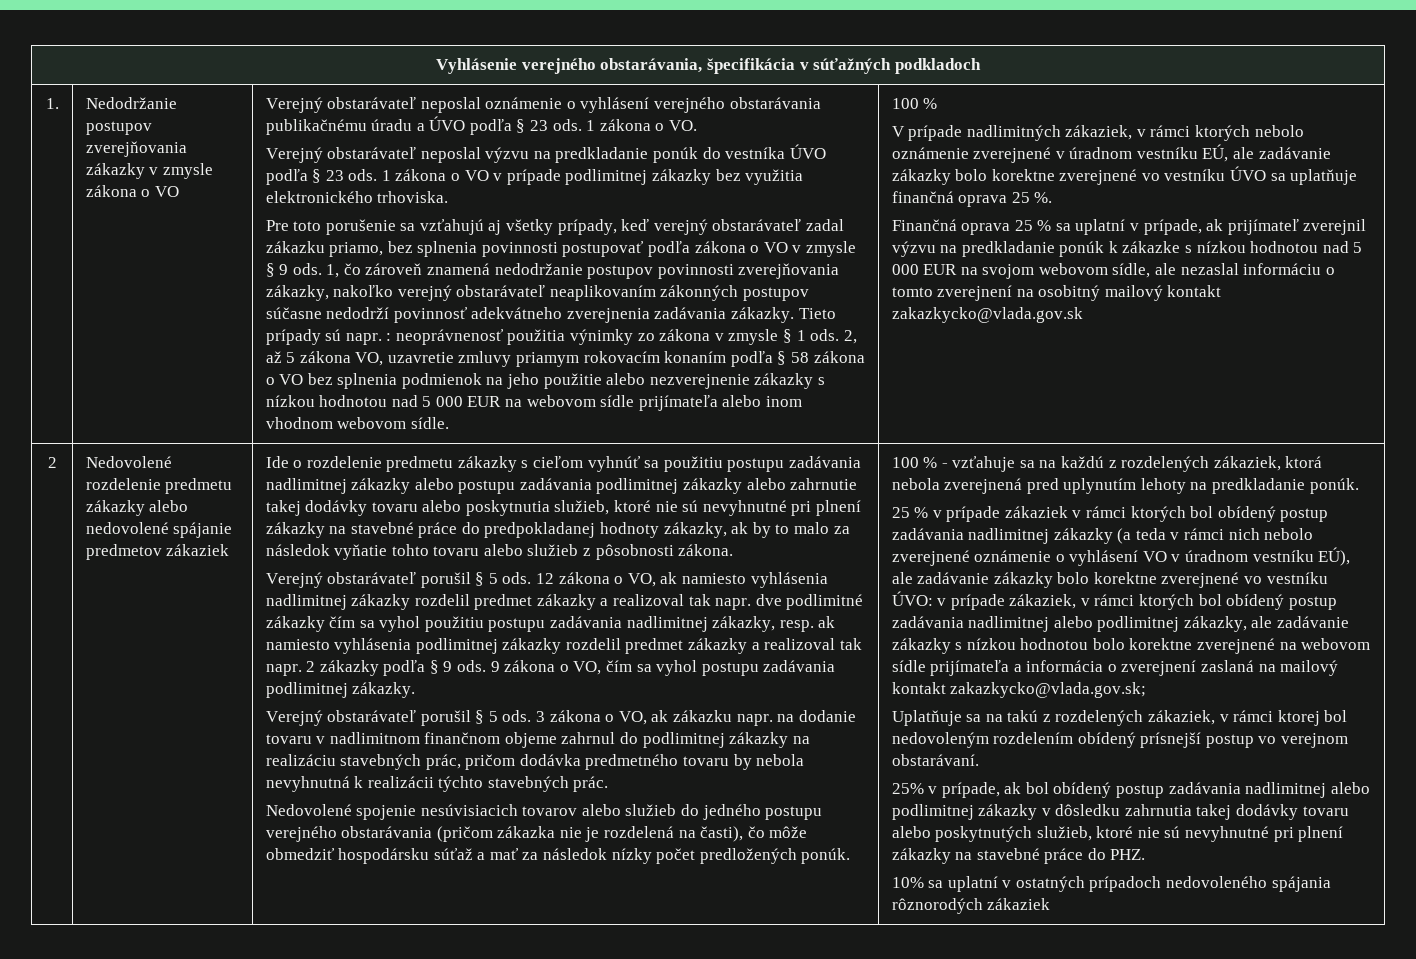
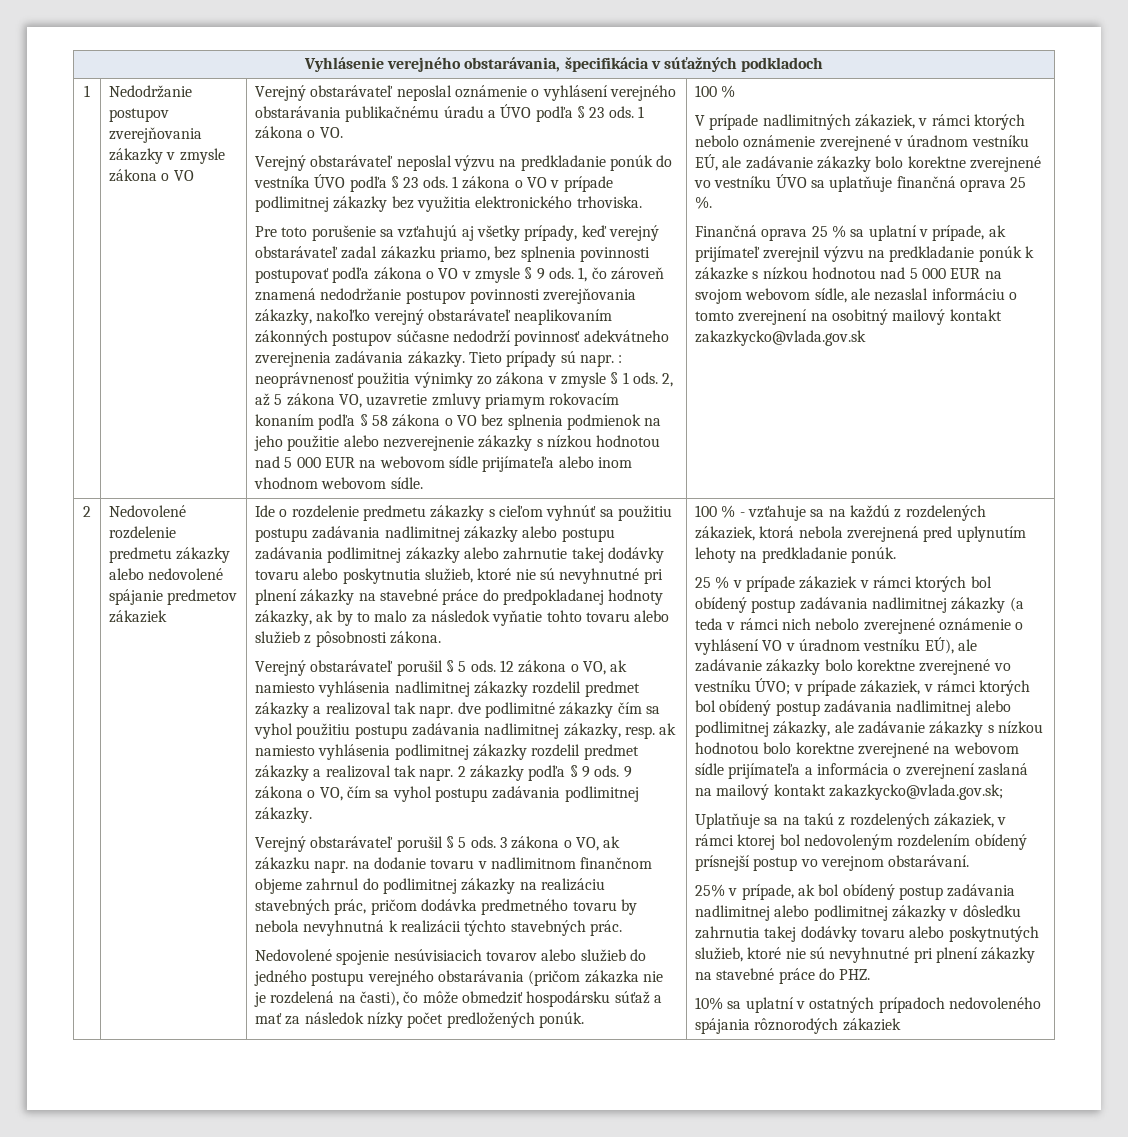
  Vyhlásenie verejného obstarávania, špecifikácia v súťažných podkladoch
- 1.
+ 1
- 25 % v prípade zákaziek v rámci ktorých bol obídený postup zadávania nadlimitnej zákazky (a teda v rámci nich nebolo zverejnené oznámenie o vyhlásení VO v úradnom vestníku EÚ), ale zadávanie zákazky bolo korektne zverejnené vo vestníku ÚVO:
+ 25 % v prípade zákaziek v rámci ktorých bol obídený postup zadávania nadlimitnej zákazky (a teda v rámci nich nebolo zverejnené oznámenie o vyhlásení VO v úradnom vestníku EÚ), ale zadávanie zákazky bolo korektne zverejnené vo vestníku ÚVO;

